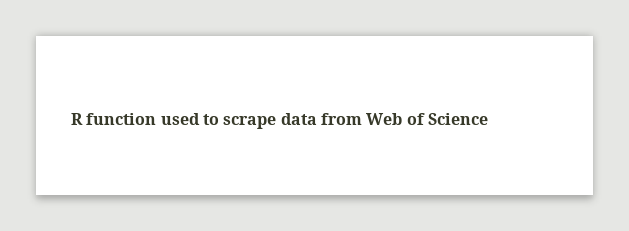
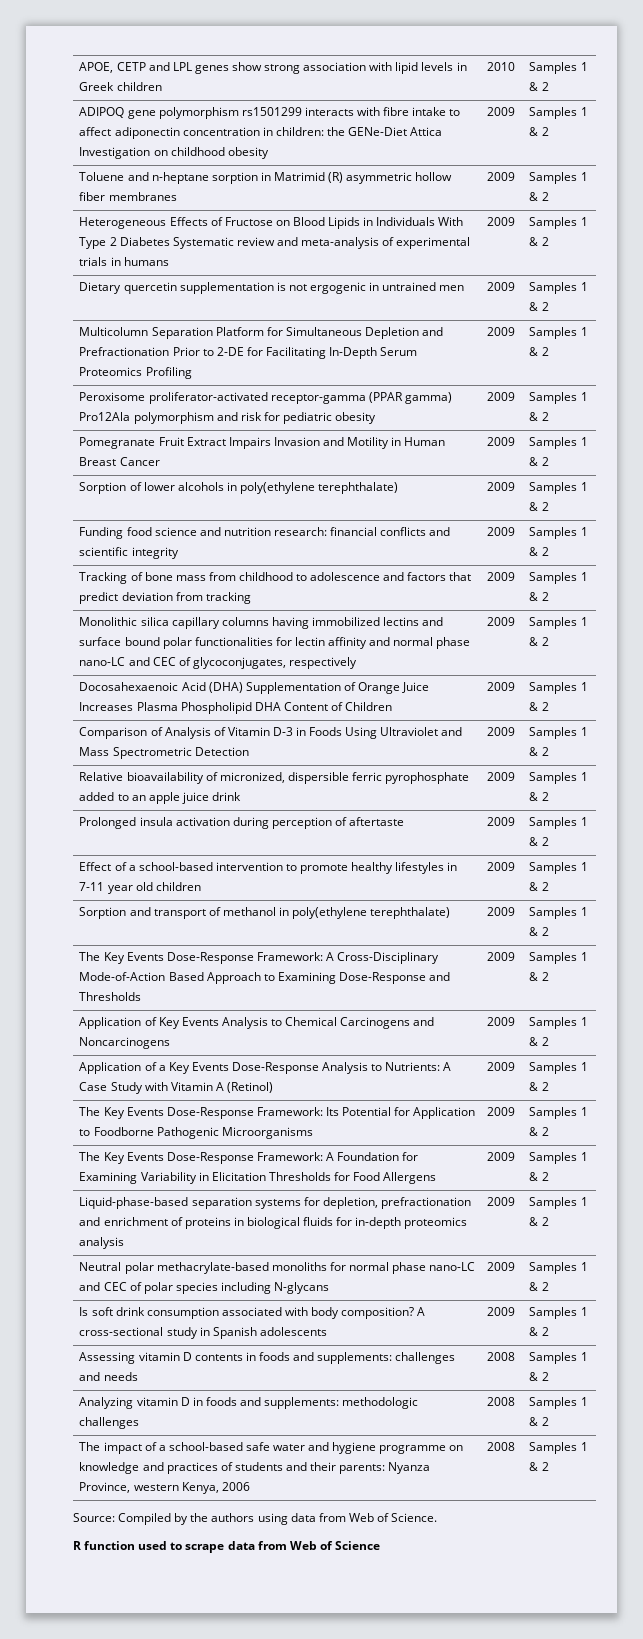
+ APOE, CETP and LPL genes show strong association with lipid levels in Greek children | 2010 | Samples 1 & 2
+ ADIPOQ gene polymorphism rs1501299 interacts with fibre intake to affect adiponectin concentration in children: the GENe-Diet Attica Investigation on childhood obesity | 2009 | Samples 1 & 2
+ Toluene and n-heptane sorption in Matrimid (R) asymmetric hollow fiber membranes | 2009 | Samples 1 & 2
+ Heterogeneous Effects of Fructose on Blood Lipids in Individuals With Type 2 Diabetes Systematic review and meta-analysis of experimental trials in humans | 2009 | Samples 1 & 2
+ Dietary quercetin supplementation is not ergogenic in untrained men | 2009 | Samples 1 & 2
+ Multicolumn Separation Platform for Simultaneous Depletion and Prefractionation Prior to 2-DE for Facilitating In-Depth Serum Proteomics Profiling | 2009 | Samples 1 & 2
+ Peroxisome proliferator-activated receptor-gamma (PPAR gamma) Pro12Ala polymorphism and risk for pediatric obesity | 2009 | Samples 1 & 2
+ Pomegranate Fruit Extract Impairs Invasion and Motility in Human Breast Cancer | 2009 | Samples 1 & 2
+ Sorption of lower alcohols in poly(ethylene terephthalate) | 2009 | Samples 1 & 2
+ Funding food science and nutrition research: financial conflicts and scientific integrity | 2009 | Samples 1 & 2
+ Tracking of bone mass from childhood to adolescence and factors that predict deviation from tracking | 2009 | Samples 1 & 2
+ Monolithic silica capillary columns having immobilized lectins and surface bound polar functionalities for lectin affinity and normal phase nano-LC and CEC of glycoconjugates, respectively | 2009 | Samples 1 & 2
+ Docosahexaenoic Acid (DHA) Supplementation of Orange Juice Increases Plasma Phospholipid DHA Content of Children | 2009 | Samples 1 & 2
+ Comparison of Analysis of Vitamin D-3 in Foods Using Ultraviolet and Mass Spectrometric Detection | 2009 | Samples 1 & 2
+ Relative bioavailability of micronized, dispersible ferric pyrophosphate added to an apple juice drink | 2009 | Samples 1 & 2
+ Prolonged insula activation during perception of aftertaste | 2009 | Samples 1 & 2
+ Effect of a school-based intervention to promote healthy lifestyles in 7-11 year old children | 2009 | Samples 1 & 2
+ Sorption and transport of methanol in poly(ethylene terephthalate) | 2009 | Samples 1 & 2
+ The Key Events Dose-Response Framework: A Cross-Disciplinary Mode-of-Action Based Approach to Examining Dose-Response and Thresholds | 2009 | Samples 1 & 2
+ Application of Key Events Analysis to Chemical Carcinogens and Noncarcinogens | 2009 | Samples 1 & 2
+ Application of a Key Events Dose-Response Analysis to Nutrients: A Case Study with Vitamin A (Retinol) | 2009 | Samples 1 & 2
+ The Key Events Dose-Response Framework: Its Potential for Application to Foodborne Pathogenic Microorganisms | 2009 | Samples 1 & 2
+ The Key Events Dose-Response Framework: A Foundation for Examining Variability in Elicitation Thresholds for Food Allergens | 2009 | Samples 1 & 2
+ Liquid-phase-based separation systems for depletion, prefractionation and enrichment of proteins in biological fluids for in-depth proteomics analysis | 2009 | Samples 1 & 2
+ Neutral polar methacrylate-based monoliths for normal phase nano-LC and CEC of polar species including N-glycans | 2009 | Samples 1 & 2
+ Is soft drink consumption associated with body composition? A cross-sectional study in Spanish adolescents | 2009 | Samples 1 & 2
+ Assessing vitamin D contents in foods and supplements: challenges and needs | 2008 | Samples 1 & 2
+ Analyzing vitamin D in foods and supplements: methodologic challenges | 2008 | Samples 1 & 2
+ The impact of a school-based safe water and hygiene programme on knowledge and practices of students and their parents: Nyanza Province, western Kenya, 2006 | 2008 | Samples 1 & 2
+ Source: Compiled by the authors using data from Web of Science.

